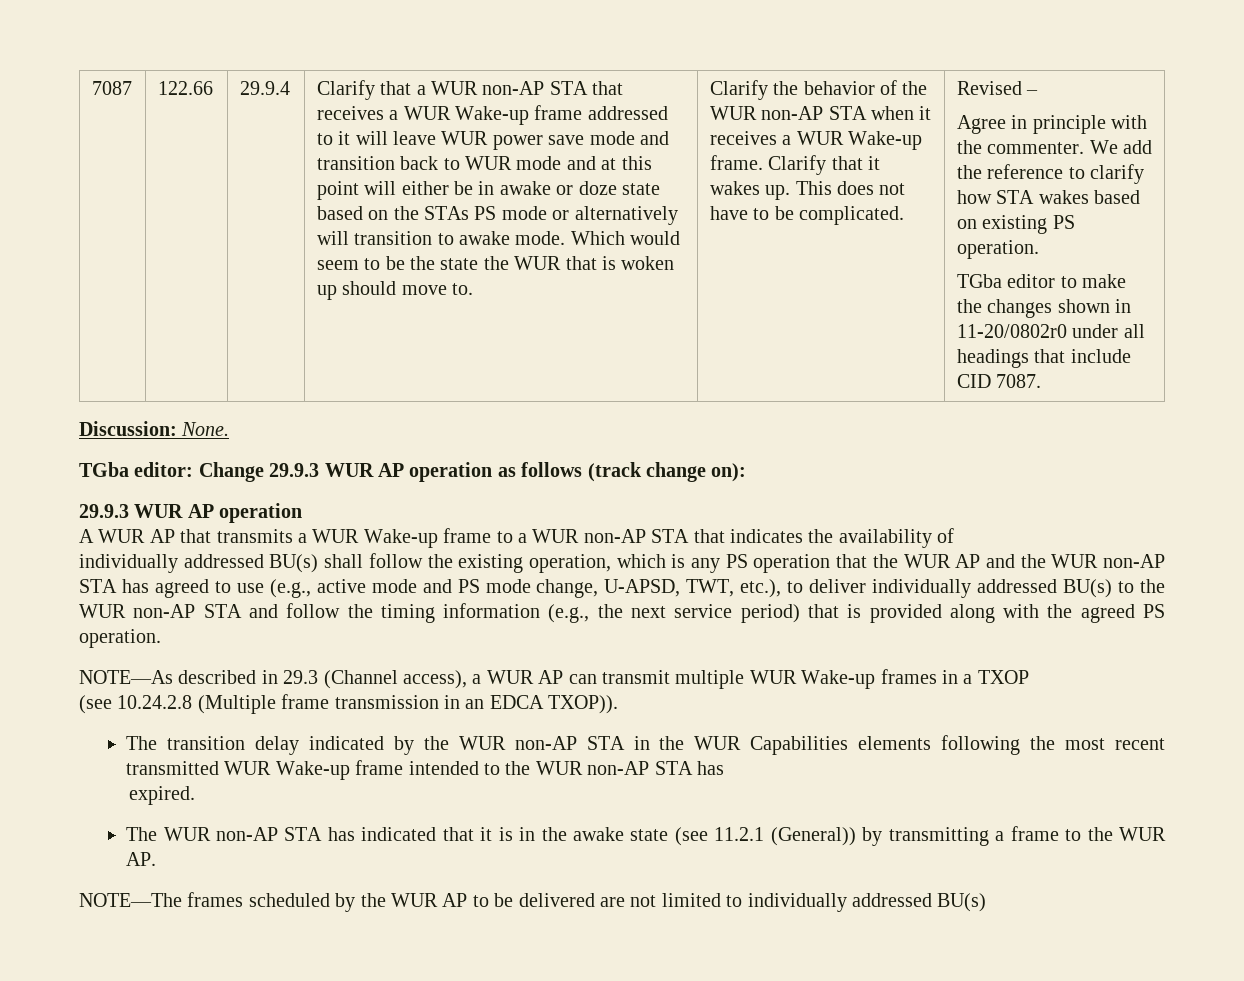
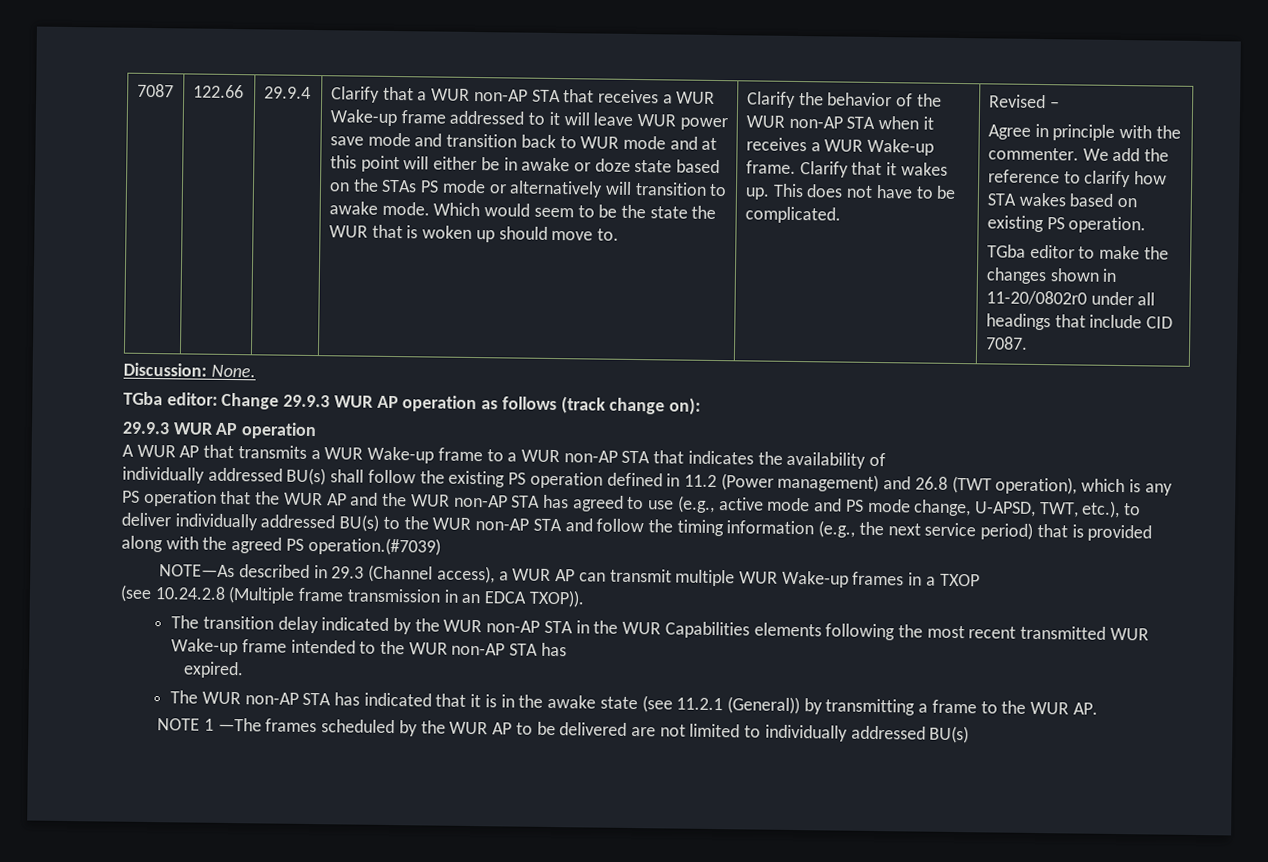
- individually addressed BU(s) shall follow the existing operation, which is any PS operation that the WUR AP and the WUR non-AP STA has agreed to use (e.g., active mode and PS mode change, U-APSD, TWT, etc.), to deliver individually addressed BU(s) to the WUR non-AP STA and follow the timing information (e.g., the next service period) that is provided along with the agreed PS operation.
+ individually addressed BU(s) shall follow the existing PS operation defined in 11.2 (Power management) and 26.8 (TWT operation), which is any PS operation that the WUR AP and the WUR non-AP STA has agreed to use (e.g., active mode and PS mode change, U-APSD, TWT, etc.), to deliver individually addressed BU(s) to the WUR non-AP STA and follow the timing information (e.g., the next service period) that is provided along with the agreed PS operation.(#7039)
- NOTE—The frames scheduled by the WUR AP to be delivered are not limited to individually addressed BU(s)
+ NOTE 1 —The frames scheduled by the WUR AP to be delivered are not limited to individually addressed BU(s)

